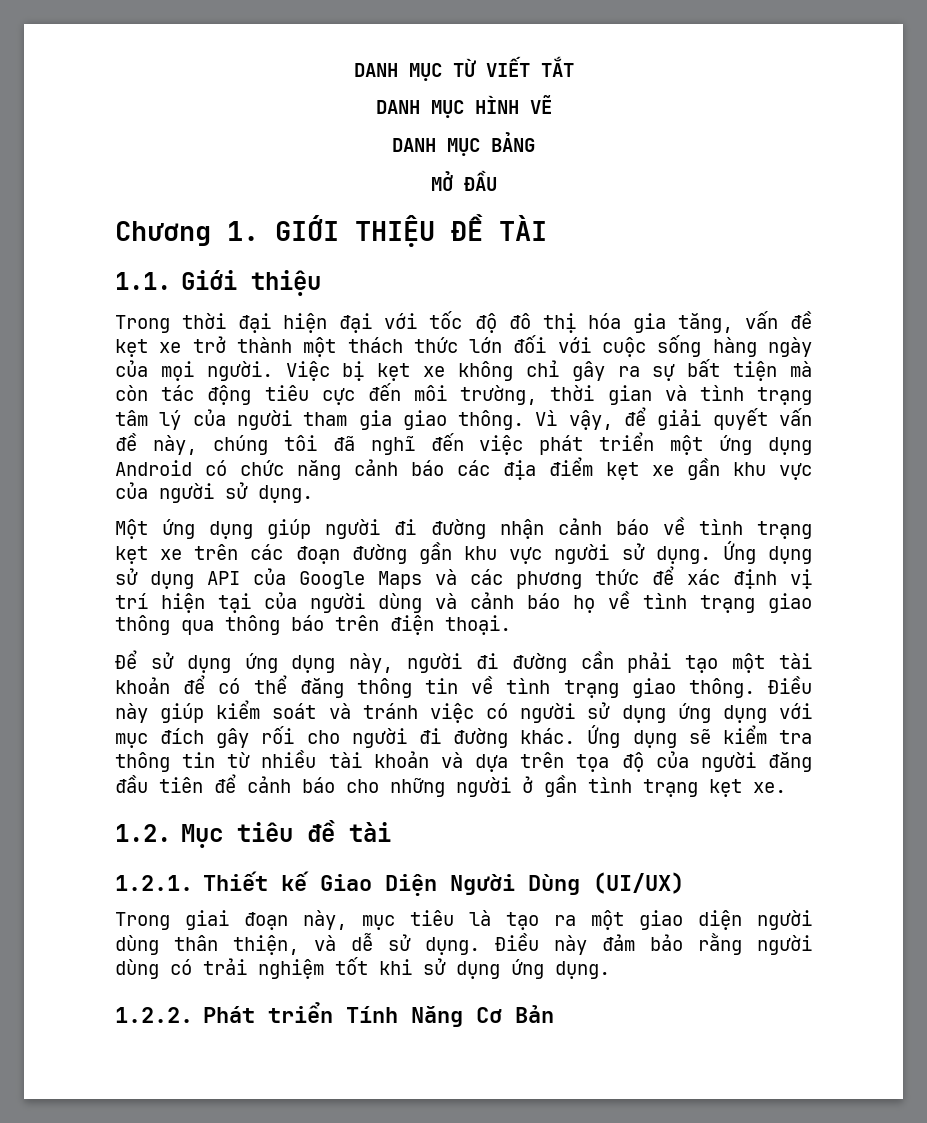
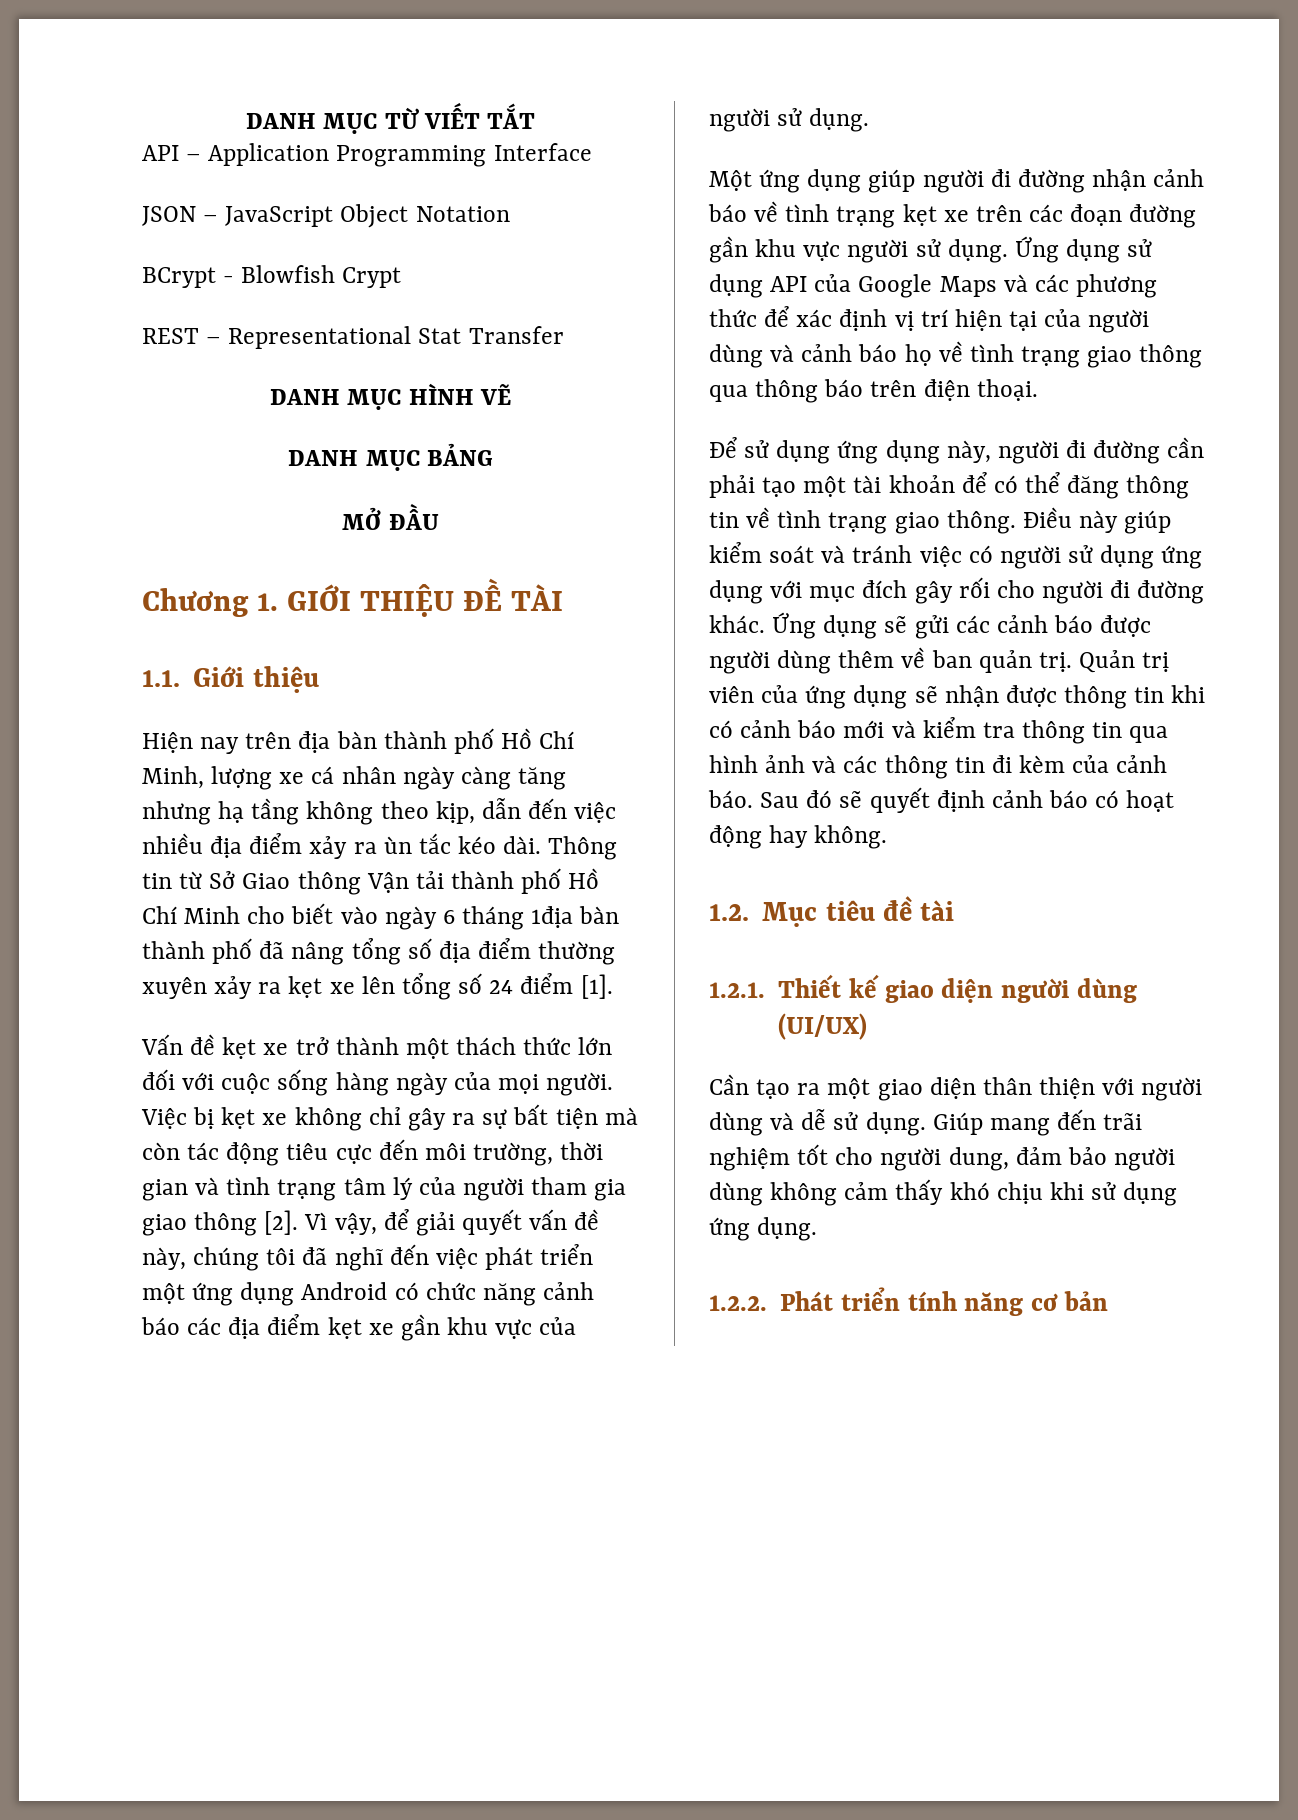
+ API – Application Programming Interface
+ JSON – JavaScript Object Notation
+ BCrypt - Blowfish Crypt
+ REST – Representational Stat Transfer
- Trong thời đại hiện đại với tốc độ đô thị hóa gia tăng, vấn đề kẹt xe trở thành một thách thức lớn đối với cuộc sống hàng ngày của mọi người.
+ Hiện nay trên địa bàn thành phố Hồ Chí Minh, lượng xe cá nhân ngày càng tăng nhưng hạ tầng không theo kịp, dẫn đến việc nhiều địa điểm xảy ra ùn tắc kéo dài. Thông tin từ Sở Giao thông Vận tải thành phố Hồ Chí Minh cho biết vào ngày 6 tháng 1địa bàn thành phố đã nâng tổng số địa điểm thường xuyên xảy ra kẹt xe lên tổng số 24 điểm [1].
+ Vấn đề kẹt xe trở thành một thách thức lớn đối với cuộc sống hàng ngày của mọi người.
- Việc bị kẹt xe không chỉ gây ra sự bất tiện mà còn tác động tiêu cực đến môi trường, thời gian và tình trạng tâm lý của người tham gia giao thông.
+ Việc bị kẹt xe không chỉ gây ra sự bất tiện mà còn tác động tiêu cực đến môi trường, thời gian và tình trạng tâm lý của người tham gia giao thông [2].
- Ứng dụng sẽ kiểm tra thông tin từ nhiều tài khoản và dựa trên tọa độ của người đăng đầu tiên để cảnh báo cho những người ở gần tình trạng kẹt xe.
+ Ứng dụng sẽ gửi các cảnh báo được người dùng thêm về ban quản trị. Quản trị viên của ứng dụng sẽ nhận được thông tin khi có cảnh báo mới và kiểm tra thông tin qua hình ảnh và các thông tin đi kèm của cảnh báo. Sau đó sẽ quyết định cảnh báo có hoạt động hay không.
- 1.2.1. Thiết kế Giao Diện Người Dùng (UI/UX)
- Trong giai đoạn này, mục tiêu là tạo ra một giao diện người dùng thân thiện, và dễ sử dụng. Điều này đảm bảo rằng người dùng có trải nghiệm tốt khi sử dụng ứng dụng.
+ 1.2.1. Thiết kế giao diện người dùng (UI/UX)
+ Cần tạo ra một giao diện thân thiện với người dùng và dễ sử dụng. Giúp mang đến trãi nghiệm tốt cho người dung, đảm bảo người dùng không cảm thấy khó chịu khi sử dụng ứng dụng.
- 1.2.2. Phát triển Tính Năng Cơ Bản
+ 1.2.2. Phát triển tính năng cơ bản

